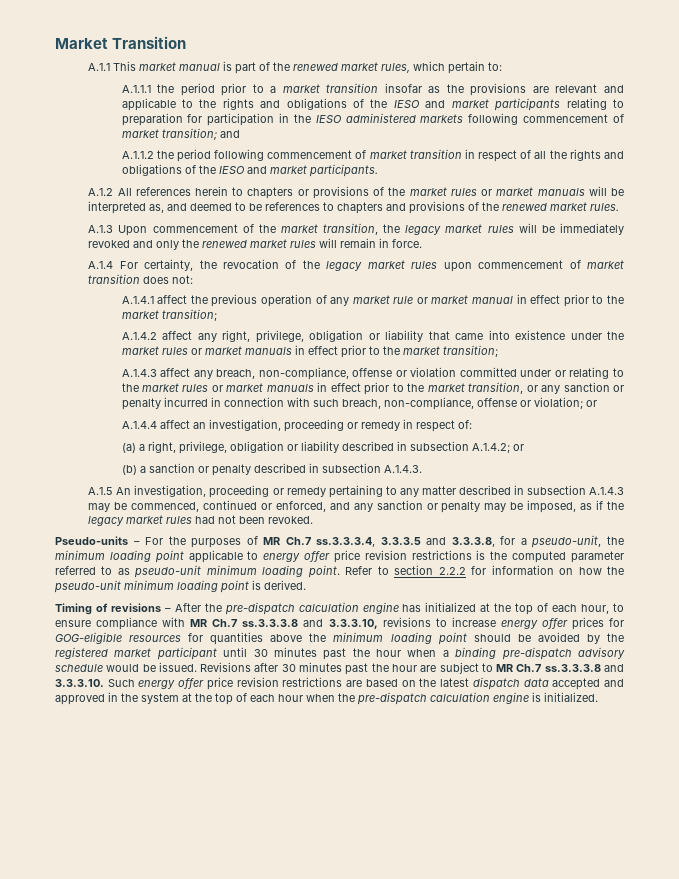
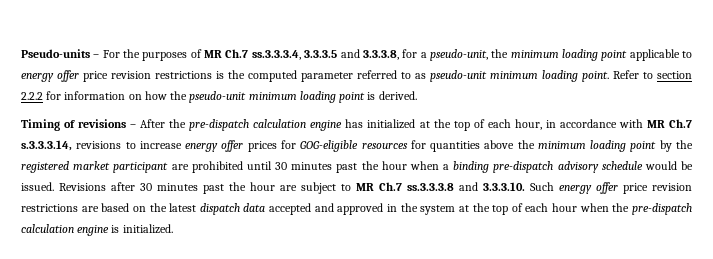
- Market Transition
- A.1.1 This market manual is part of the renewed market rules, which pertain to:
- A.1.1.1 the period prior to a market transition insofar as the provisions are relevant and applicable to the rights and obligations of the IESO and market participants relating to preparation for participation in the IESO administered markets following commencement of market transition; and
- A.1.1.2 the period following commencement of market transition in respect of all the rights and obligations of the IESO and market participants.
- A.1.2 All references herein to chapters or provisions of the market rules or market manuals will be interpreted as, and deemed to be references to chapters and provisions of the renewed market rules.
- A.1.3 Upon commencement of the market transition, the legacy market rules will be immediately revoked and only the renewed market rules will remain in force.
- A.1.4 For certainty, the revocation of the legacy market rules upon commencement of market transition does not:
- A.1.4.1 affect the previous operation of any market rule or market manual in effect prior to the market transition;
- A.1.4.2 affect any right, privilege, obligation or liability that came into existence under the market rules or market manuals in effect prior to the market transition;
- A.1.4.3 affect any breach, non-compliance, offense or violation committed under or relating to the market rules or market manuals in effect prior to the market transition, or any sanction or penalty incurred in connection with such breach, non-compliance, offense or violation; or
- A.1.4.4 affect an investigation, proceeding or remedy in respect of:
- (a) a right, privilege, obligation or liability described in subsection A.1.4.2; or
- (b) a sanction or penalty described in subsection A.1.4.3.
- A.1.5 An investigation, proceeding or remedy pertaining to any matter described in subsection A.1.4.3 may be commenced, continued or enforced, and any sanction or penalty may be imposed, as if the legacy market rules had not been revoked.
- Timing of revisions – After the pre-dispatch calculation engine has initialized at the top of each hour, to ensure compliance with MR Ch.7 ss.3.3.3.8 and 3.3.3.10, revisions to increase energy offer prices for GOG-eligible resources for quantities above the minimum loading point should be avoided by the registered market participant until 30 minutes past the hour when a binding pre-dispatch advisory schedule would be issued.
+ Timing of revisions – After the pre-dispatch calculation engine has initialized at the top of each hour, in accordance with MR Ch.7 s.3.3.3.14, revisions to increase energy offer prices for GOG-eligible resources for quantities above the minimum loading point by the registered market participant are prohibited until 30 minutes past the hour when a binding pre-dispatch advisory schedule would be issued.

